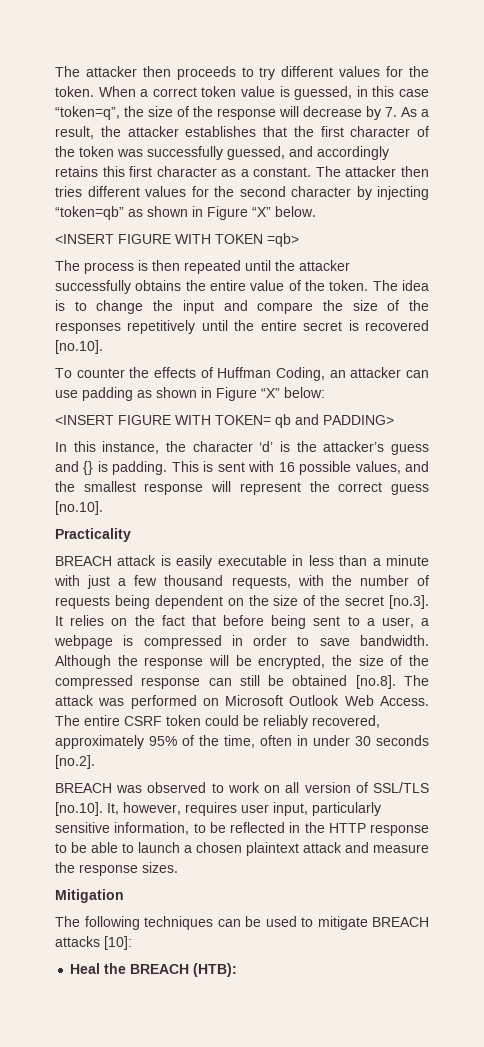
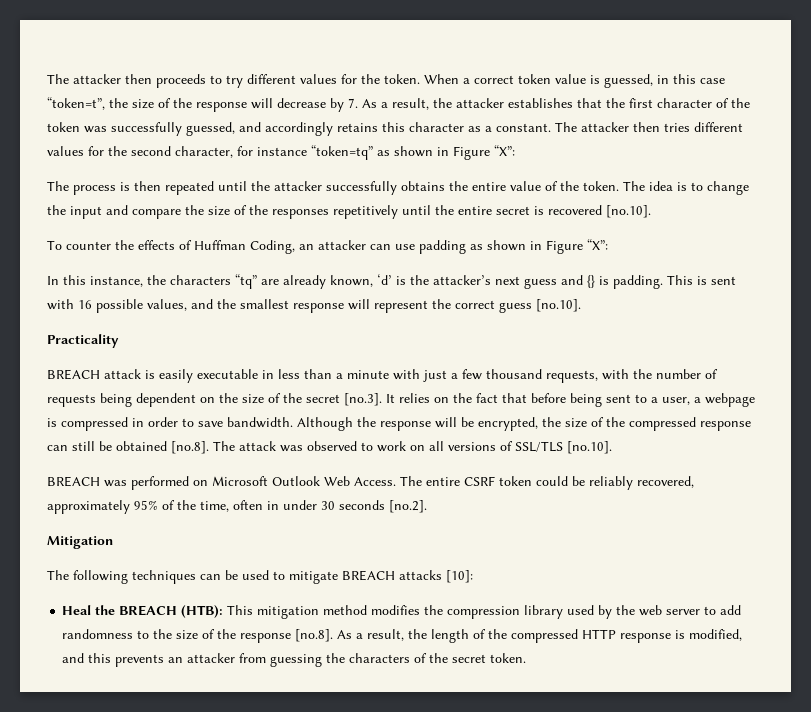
- When a correct token value is guessed, in this case “token=q”, the size of the response will decrease by 7. As a result, the attacker establishes that the first character of the token was successfully guessed, and accordingly retains this first character as a constant.
+ When a correct token value is guessed, in this case “token=t”, the size of the response will decrease by 7. As a result, the attacker establishes that the first character of the token was successfully guessed, and accordingly retains this character as a constant.
- The attacker then tries different values for the second character by injecting “token=qb” as shown in Figure “X” below.
- <INSERT FIGURE WITH TOKEN =qb>
+ The attacker then tries different values for the second character, for instance “token=tq” as shown in Figure “X”:
- To counter the effects of Huffman Coding, an attacker can use padding as shown in Figure “X” below:
- <INSERT FIGURE WITH TOKEN= qb and PADDING>
+ To counter the effects of Huffman Coding, an attacker can use padding as shown in Figure “X”:
- In this instance, the character ‘d’ is the attacker’s guess and {} is padding.
+ In this instance, the characters “tq” are already known, ‘d’ is the attacker’s next guess and {} is padding.
- Although the response will be encrypted, the size of the compressed response can still be obtained [no.8]. The attack was performed on Microsoft Outlook Web Access.
+ Although the response will be encrypted, the size of the compressed response can still be obtained [no.8]. The attack was observed to work on all versions of SSL/TLS [no.10].
+ BREACH was performed on Microsoft Outlook Web Access.
- BREACH was observed to work on all version of SSL/TLS [no.10]. It, however, requires user input, particularly sensitive information, to be reflected in the HTTP response to be able to launch a chosen plaintext attack and measure the response sizes.
- Heal the BREACH (HTB):
+ Heal the BREACH (HTB): This mitigation method modifies the compression library used by the web server to add randomness to the size of the response [no.8]. As a result, the length of the compressed HTTP response is modified, and this prevents an attacker from guessing the characters of the secret token.

